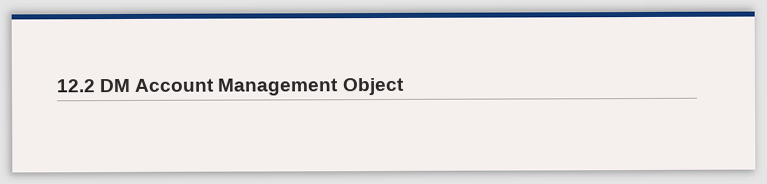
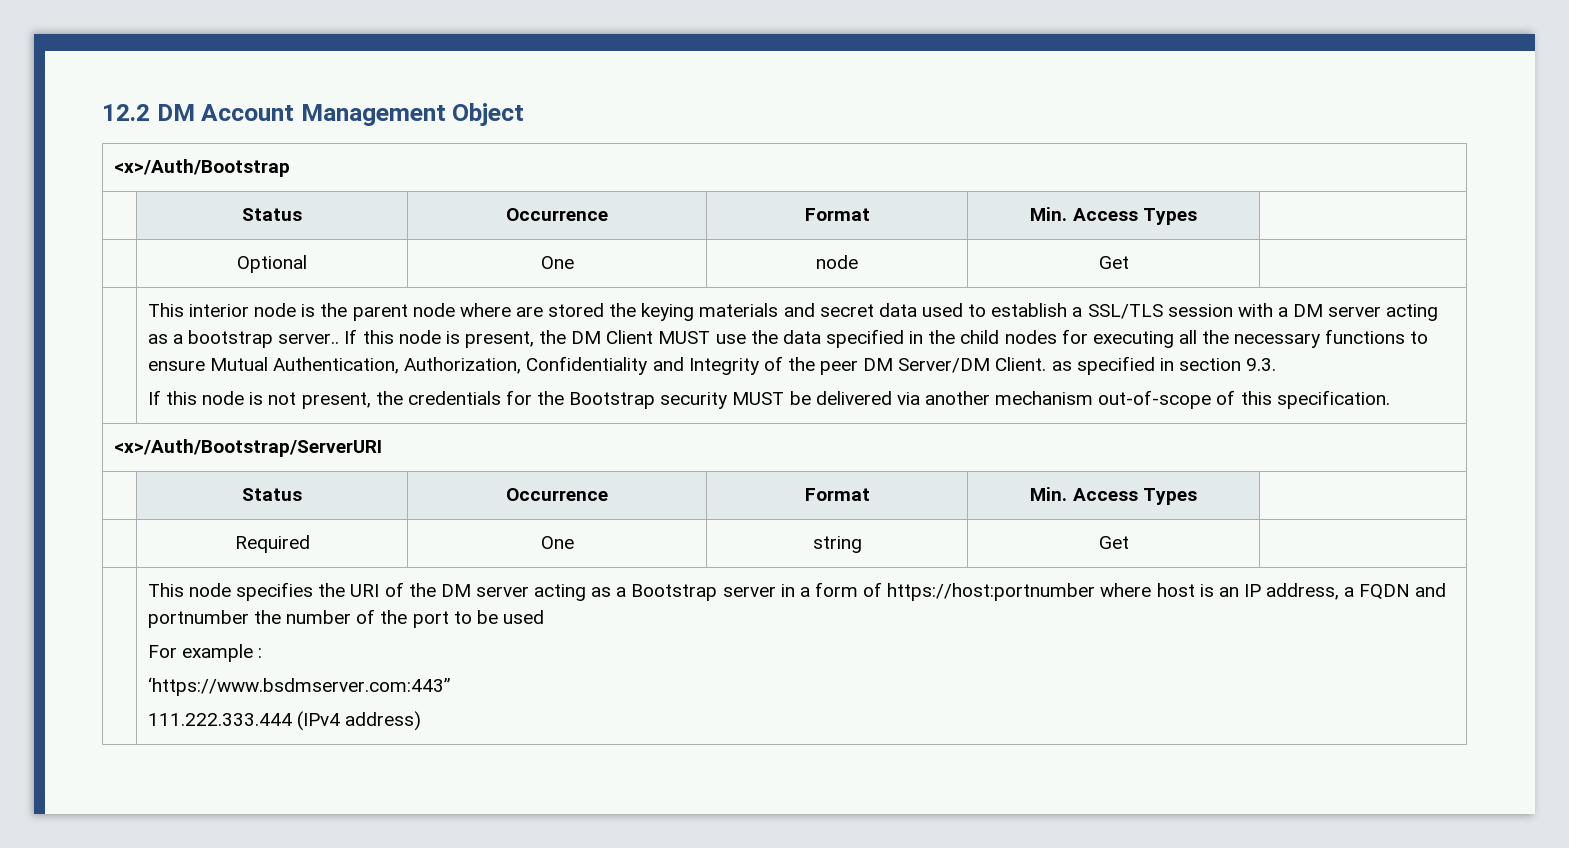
+ <x>/Auth/Bootstrap
+ | Status | Occurrence | Format | Min. Access Types |
+ | Optional | One | node | Get |
+ | This interior node is the parent node where are stored the keying materials and secret data used to establish a SSL/TLS session with a DM server acting as a bootstrap server.. If this node is present, the DM Client MUST use the data specified in the child nodes for executing all the necessary functions to ensure Mutual Authentication, Authorization, Confidentiality and Integrity of the peer DM Server/DM Client. as specified in section 9.3.
+ If this node is not present, the credentials for the Bootstrap security MUST be delivered via another mechanism out-of-scope of this specification.
+ <x>/Auth/Bootstrap/ServerURI
+ | Status | Occurrence | Format | Min. Access Types |
+ | Required | One | string | Get |
+ | This node specifies the URI of the DM server acting as a Bootstrap server in a form of https://host:portnumber where host is an IP address, a FQDN and portnumber the number of the port to be used
+ For example :
+ ‘https://www.bsdmserver.com:443’’
+ 111.222.333.444 (IPv4 address)

